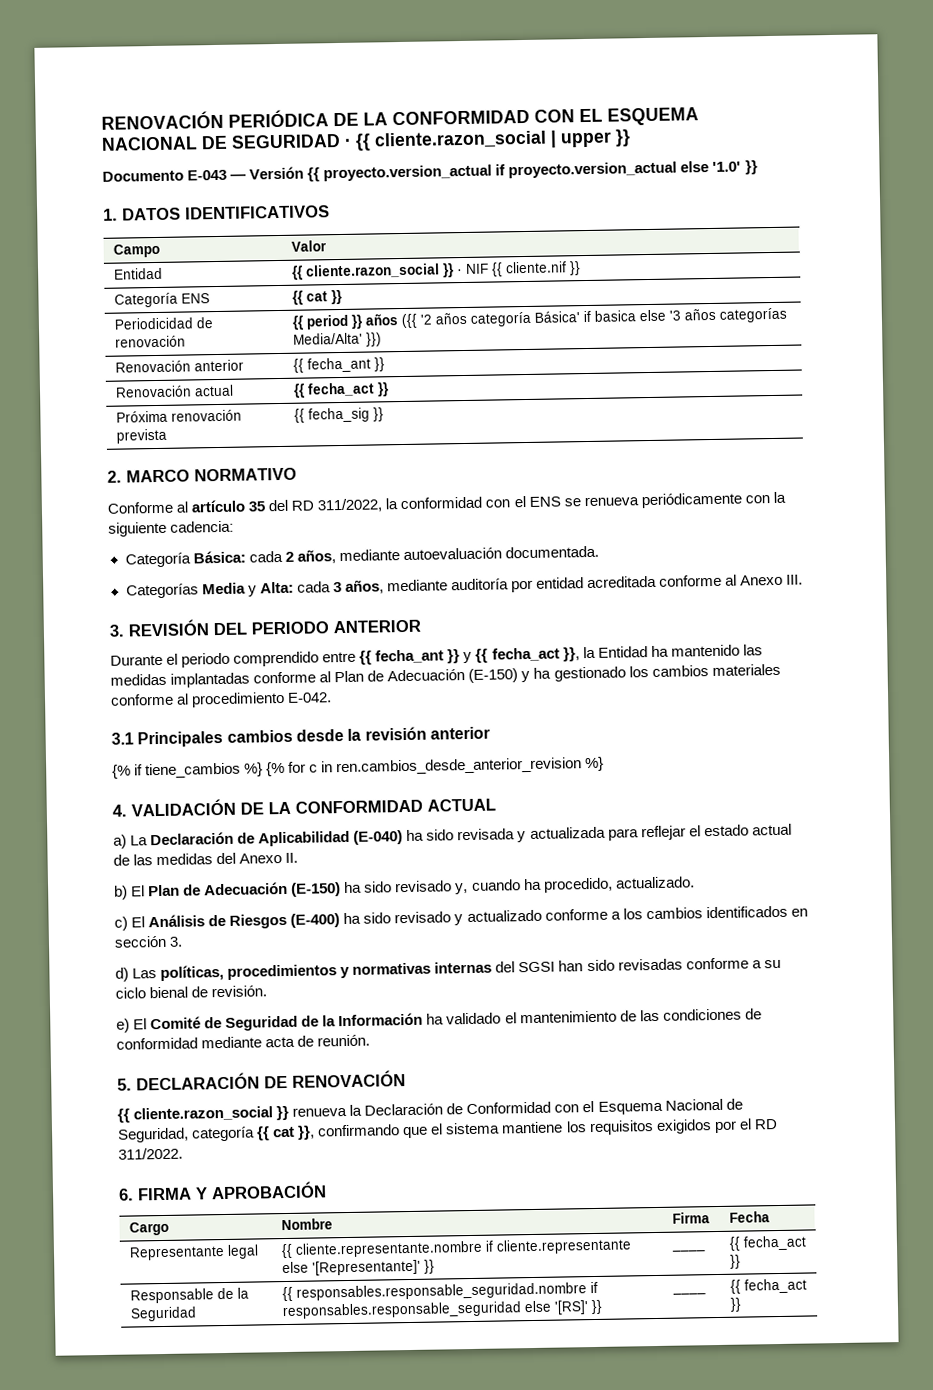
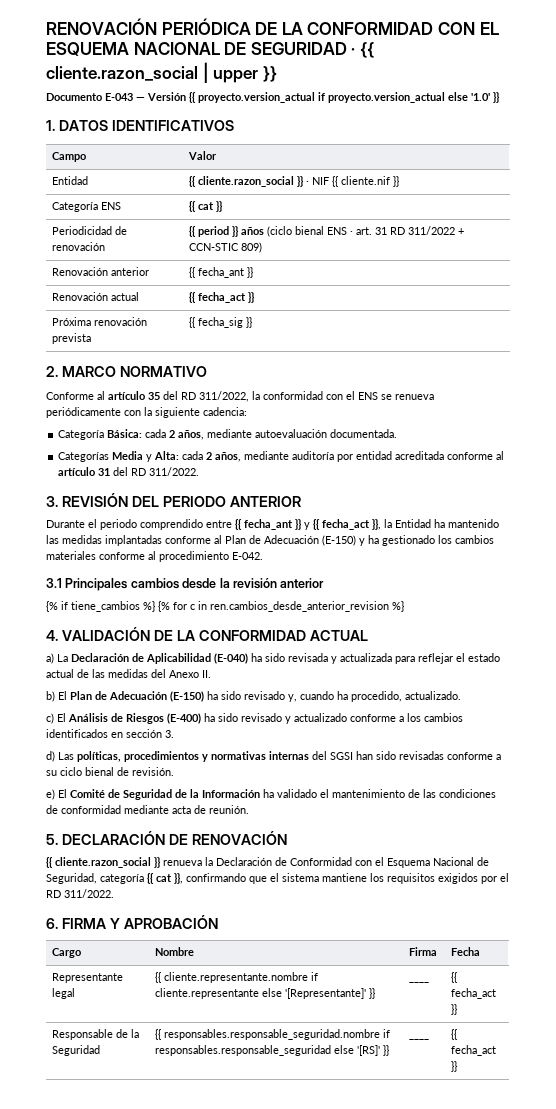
- Periodicidad de renovación | {{ period }} años ({{ '2 años categoría Básica' if basica else '3 años categorías Media/Alta' }})
+ Periodicidad de renovación | {{ period }} años (ciclo bienal ENS · art. 31 RD 311/2022 + CCN-STIC 809)
- Categorías Media y Alta: cada 3 años, mediante auditoría por entidad acreditada conforme al Anexo III.
+ Categorías Media y Alta: cada 2 años, mediante auditoría por entidad acreditada conforme al artículo 31 del RD 311/2022.

